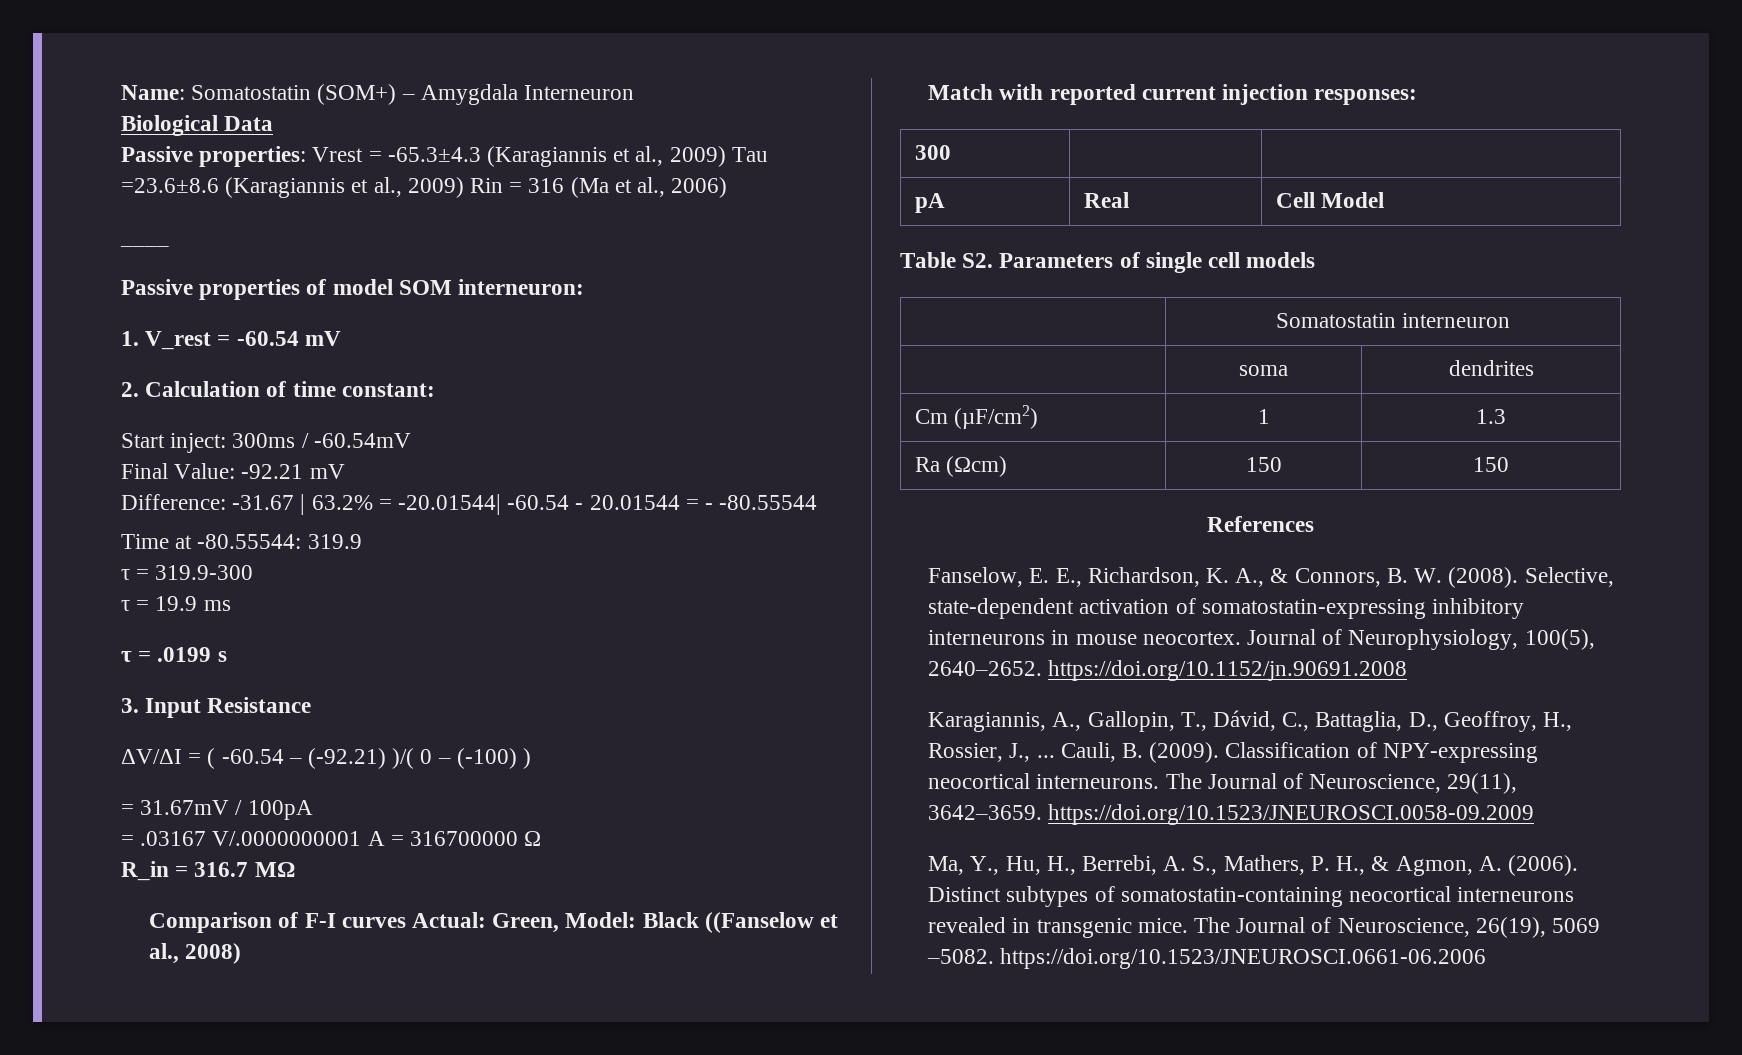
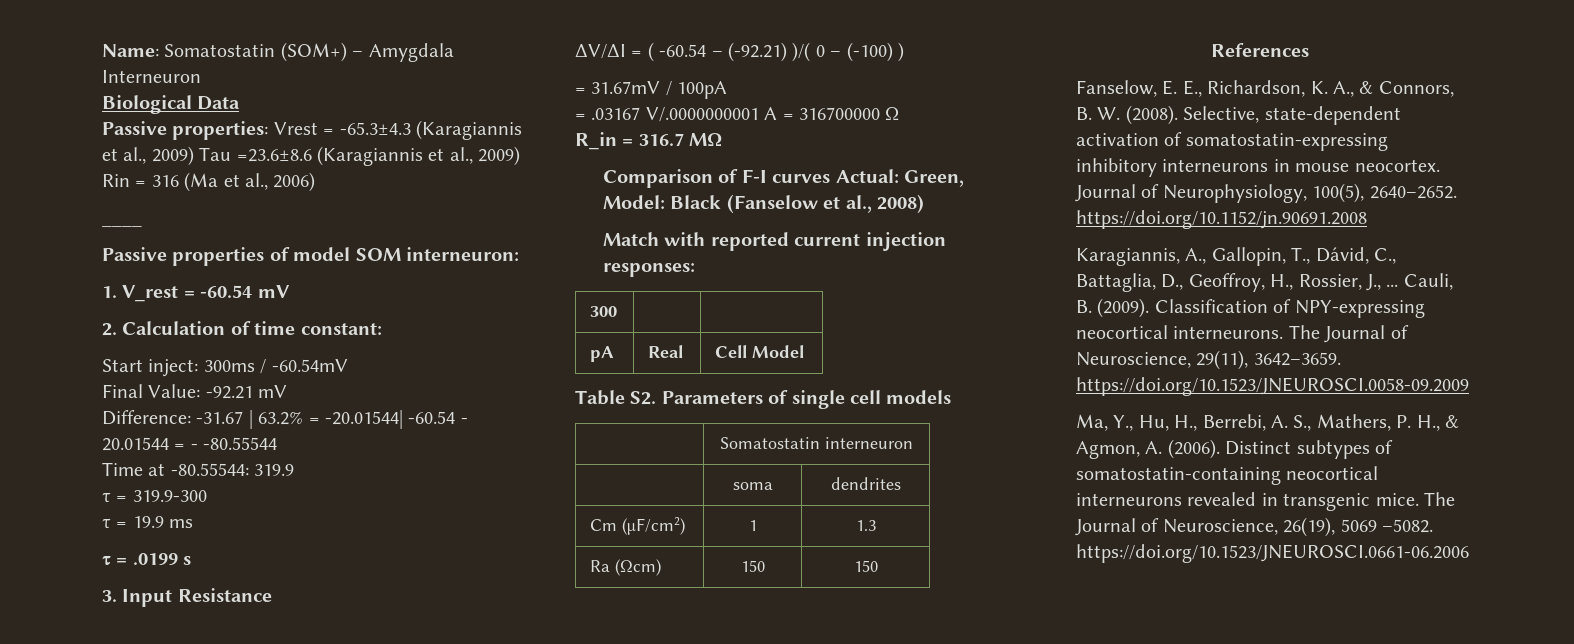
- Comparison of F-I curves Actual: Green, Model: Black ((Fanselow et al., 2008)
+ Comparison of F-I curves Actual: Green, Model: Black (Fanselow et al., 2008)

